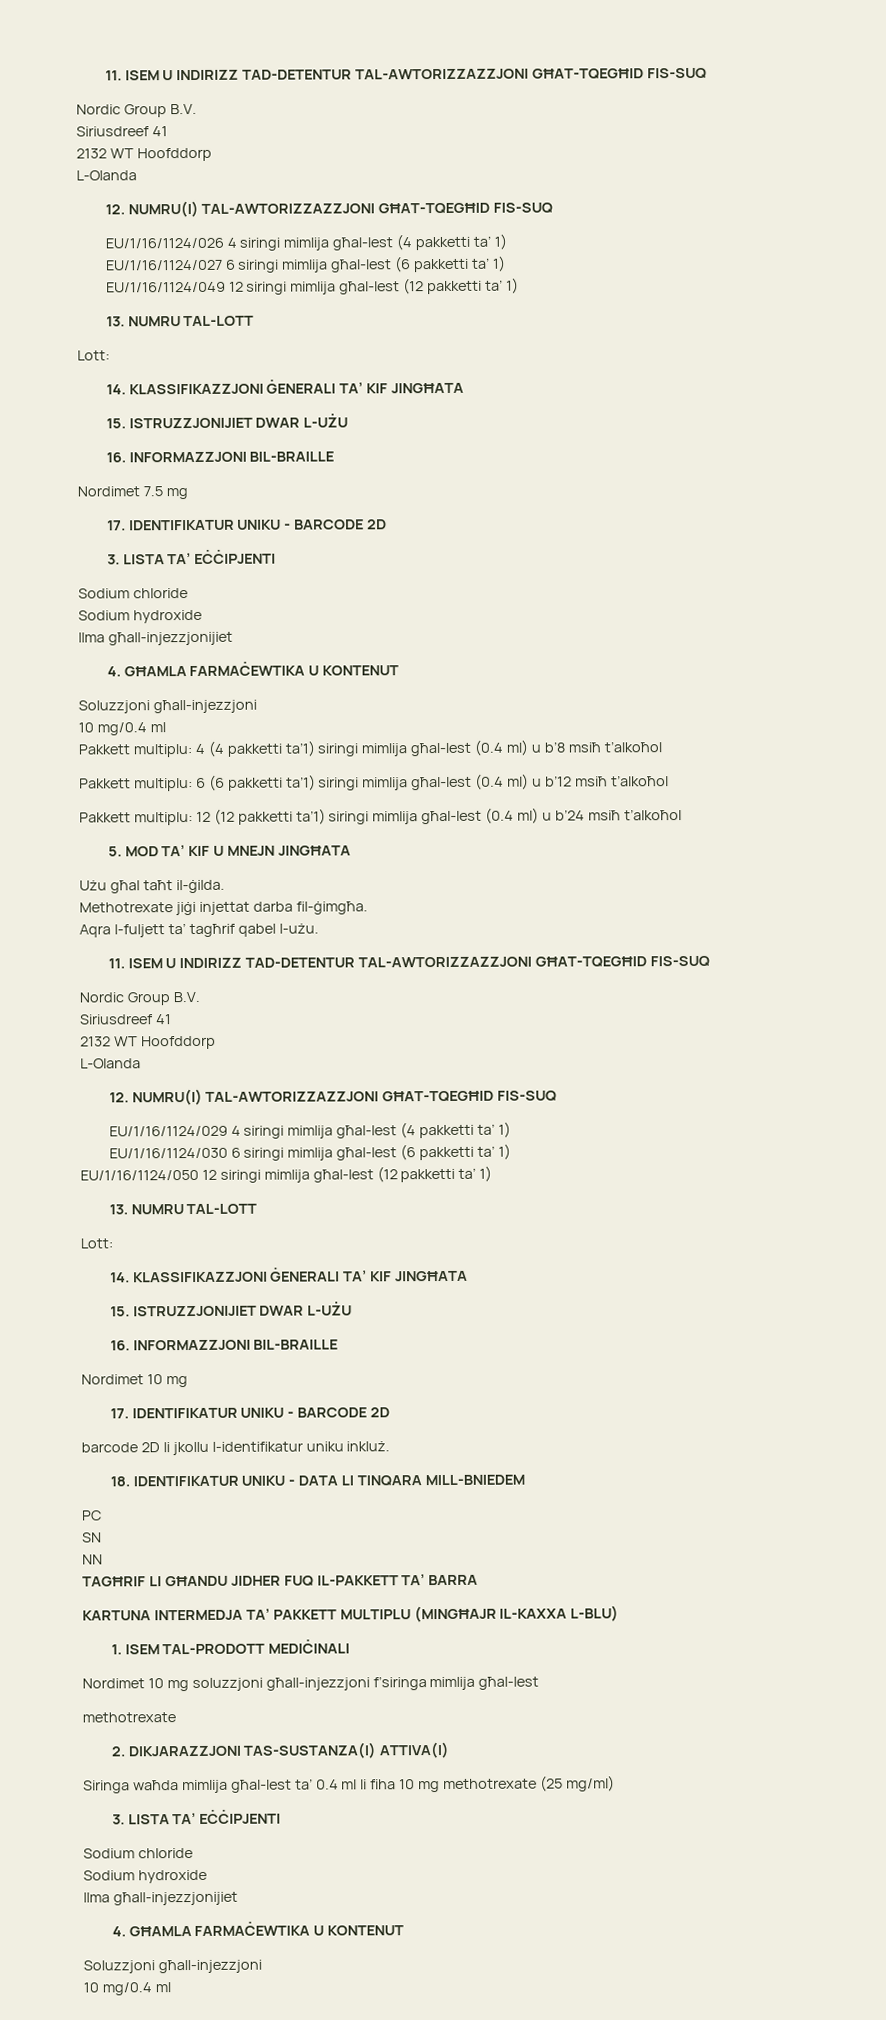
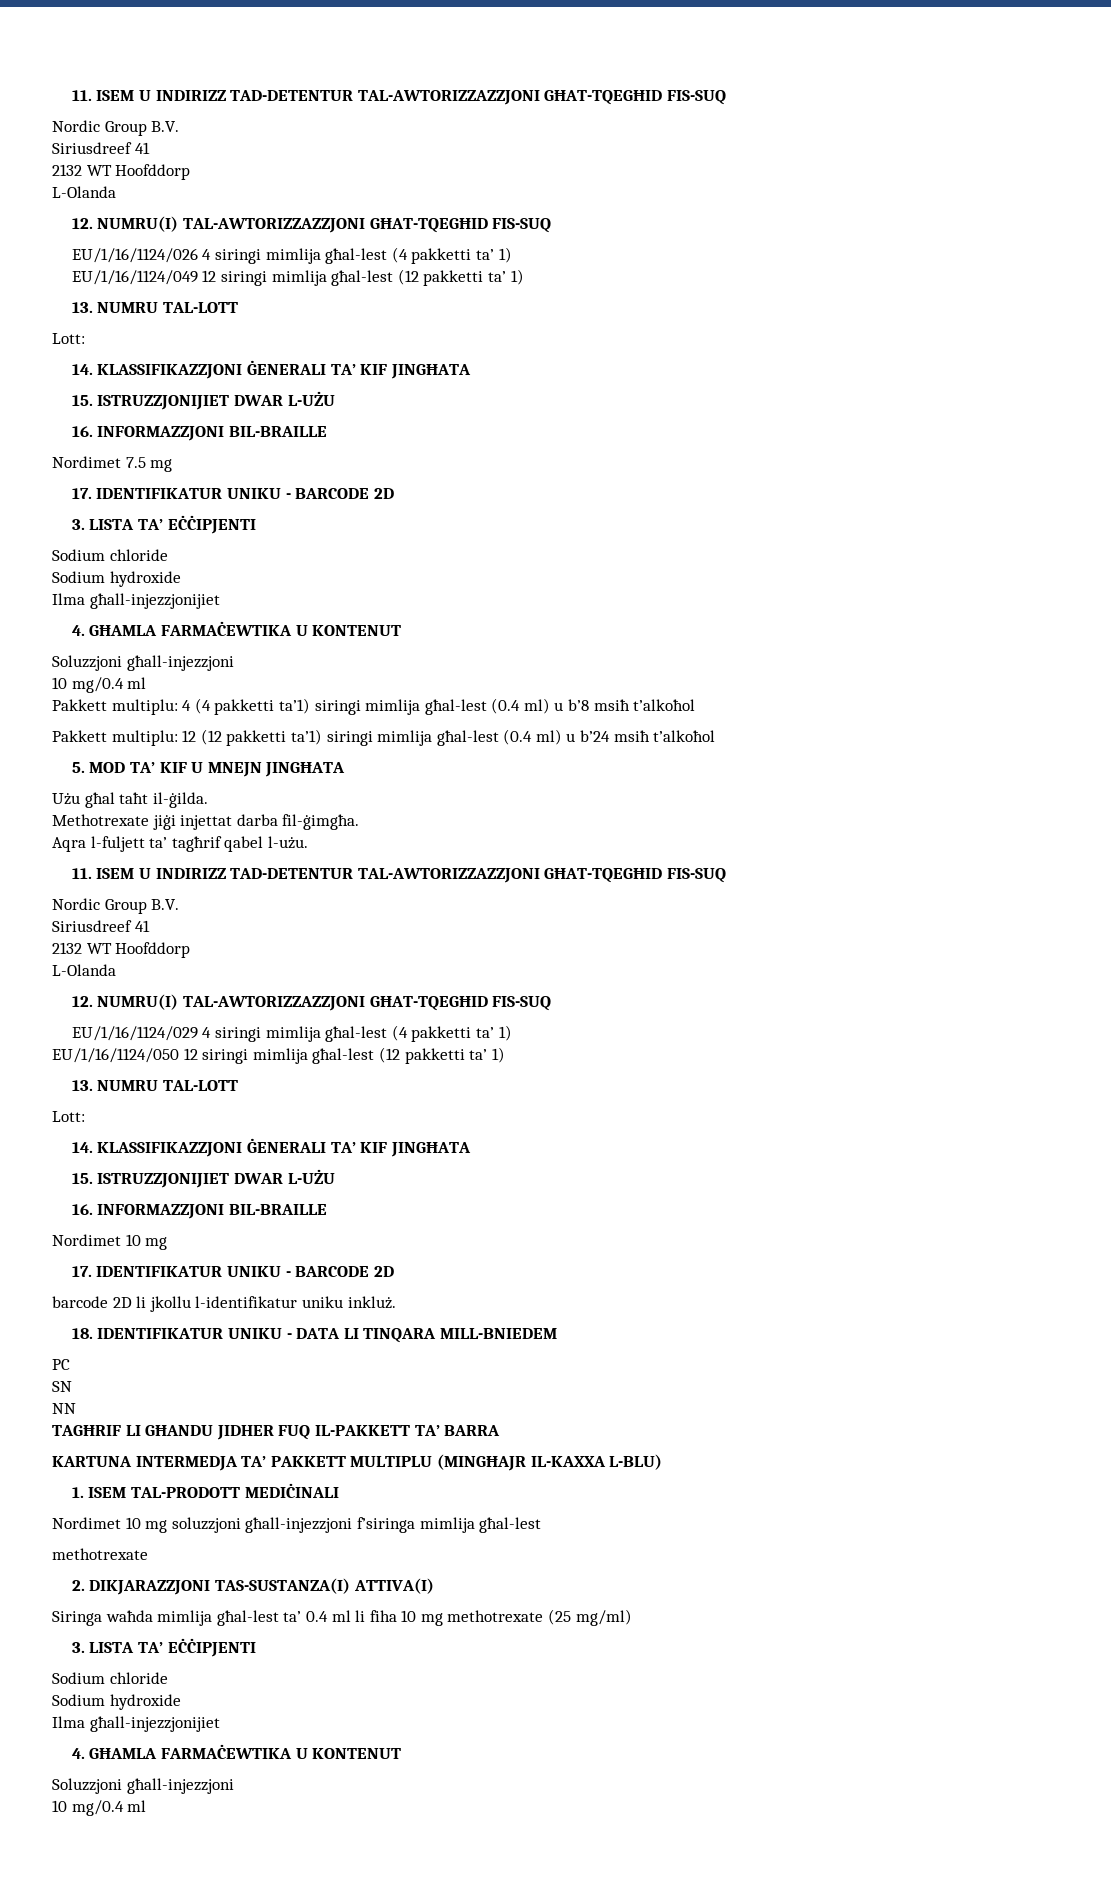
- EU/1/16/1124/027 6 siringi mimlija għal-lest (6 pakketti ta’ 1)
- Pakkett multiplu: 6 (6 pakketti ta’1) siringi mimlija għal-lest (0.4 ml) u b’12 msiħ t’alkoħol
- EU/1/16/1124/030 6 siringi mimlija għal-lest (6 pakketti ta’ 1)

